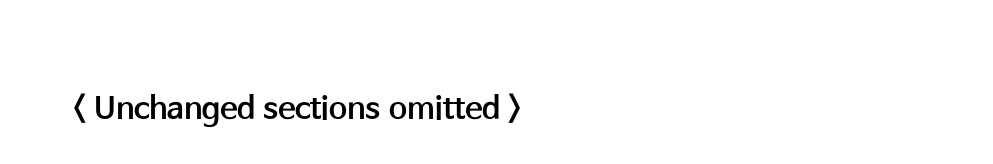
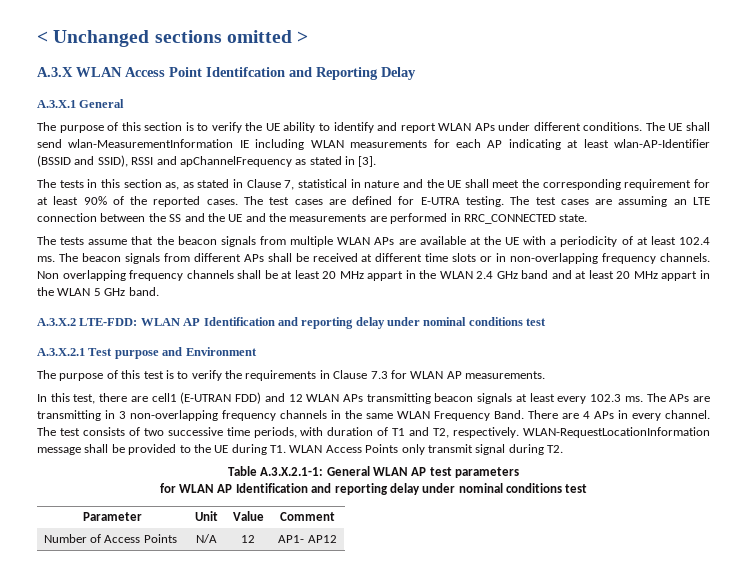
+ A.3.X WLAN Access Point Identifcation and Reporting Delay
+ A.3.X.1 General
+ The purpose of this section is to verify the UE ability to identify and report WLAN APs under different conditions. The UE shall send wlan-MeasurementInformation IE including WLAN measurements for each AP indicating at least wlan-AP-Identifier (BSSID and SSID), RSSI and apChannelFrequency as stated in [3].
+ The tests in this section as, as stated in Clause 7, statistical in nature and the UE shall meet the corresponding requirement for at least 90% of the reported cases. The test cases are defined for E-UTRA testing. The test cases are assuming an LTE connection between the SS and the UE and the measurements are performed in RRC_CONNECTED state.
+ The tests assume that the beacon signals from multiple WLAN APs are available at the UE with a periodicity of at least 102.4 ms. The beacon signals from different APs shall be received at different time slots or in non-overlapping frequency channels. Non overlapping frequency channels shall be at least 20 MHz appart in the WLAN 2.4 GHz band and at least 20 MHz appart in the WLAN 5 GHz band.
+ A.3.X.2 LTE-FDD: WLAN AP Identification and reporting delay under nominal conditions test
+ A.3.X.2.1 Test purpose and Environment
+ The purpose of this test is to verify the requirements in Clause 7.3 for WLAN AP measurements.
+ In this test, there are cell1 (E-UTRAN FDD) and 12 WLAN APs transmitting beacon signals at least every 102.3 ms. The APs are transmitting in 3 non-overlapping frequency channels in the same WLAN Frequency Band. There are 4 APs in every channel. The test consists of two successive time periods, with duration of T1 and T2, respectively. WLAN-RequestLocationInformation message shall be provided to the UE during T1. WLAN Access Points only transmit signal during T2.
+ Table A.3.X.2.1-1: General WLAN AP test parameters
+ for WLAN AP Identification and reporting delay under nominal conditions test
+ Parameter | Unit | Value | Comment
+ Number of Access Points | N/A | 12 | AP1- AP12

